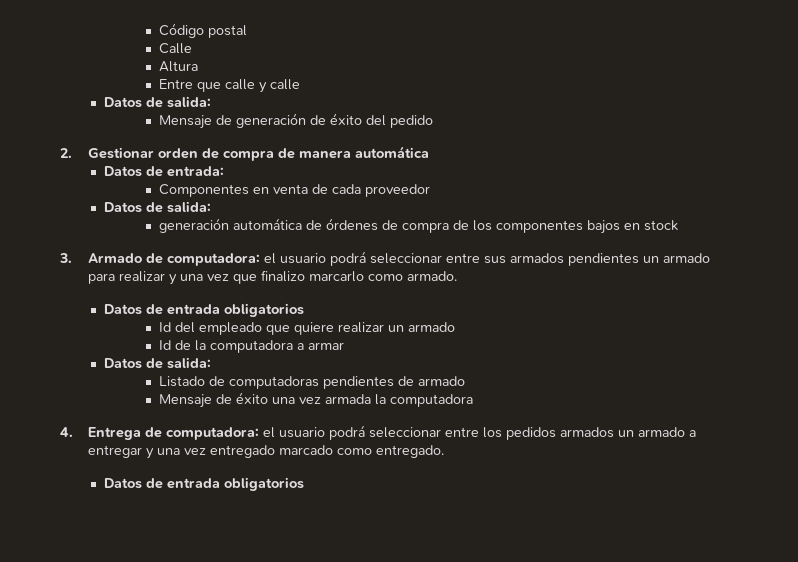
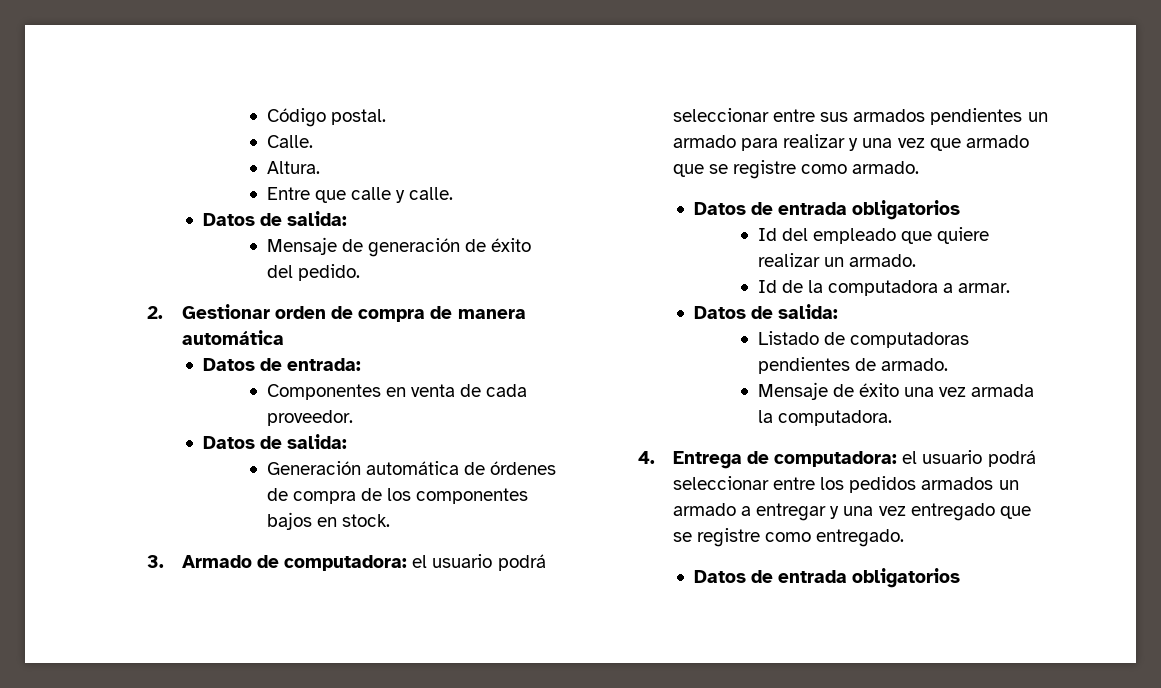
- Código postal
- Calle
- Altura
+ Código postal.
+ Calle.
+ Altura.
- Entre que calle y calle
+ Entre que calle y calle.
- Mensaje de generación de éxito del pedido
+ Mensaje de generación de éxito del pedido.
- Componentes en venta de cada proveedor
+ Componentes en venta de cada proveedor.
  Datos de salida:
- generación automática de órdenes de compra de los componentes bajos en stock
+ Generación automática de órdenes de compra de los componentes bajos en stock.
- 3. Armado de computadora: el usuario podrá seleccionar entre sus armados pendientes un armado para realizar y una vez que finalizo marcarlo como armado.
+ 3. Armado de computadora: el usuario podrá seleccionar entre sus armados pendientes un armado para realizar y una vez que armado que se registre como armado.
- Id del empleado que quiere realizar un armado
+ Id del empleado que quiere realizar un armado.
- Id de la computadora a armar
+ Id de la computadora a armar.
- Listado de computadoras pendientes de armado
+ Listado de computadoras pendientes de armado.
- Mensaje de éxito una vez armada la computadora
+ Mensaje de éxito una vez armada la computadora.
- 4. Entrega de computadora: el usuario podrá seleccionar entre los pedidos armados un armado a entregar y una vez entregado marcado como entregado.
+ 4. Entrega de computadora: el usuario podrá seleccionar entre los pedidos armados un armado a entregar y una vez entregado que se registre como entregado.

